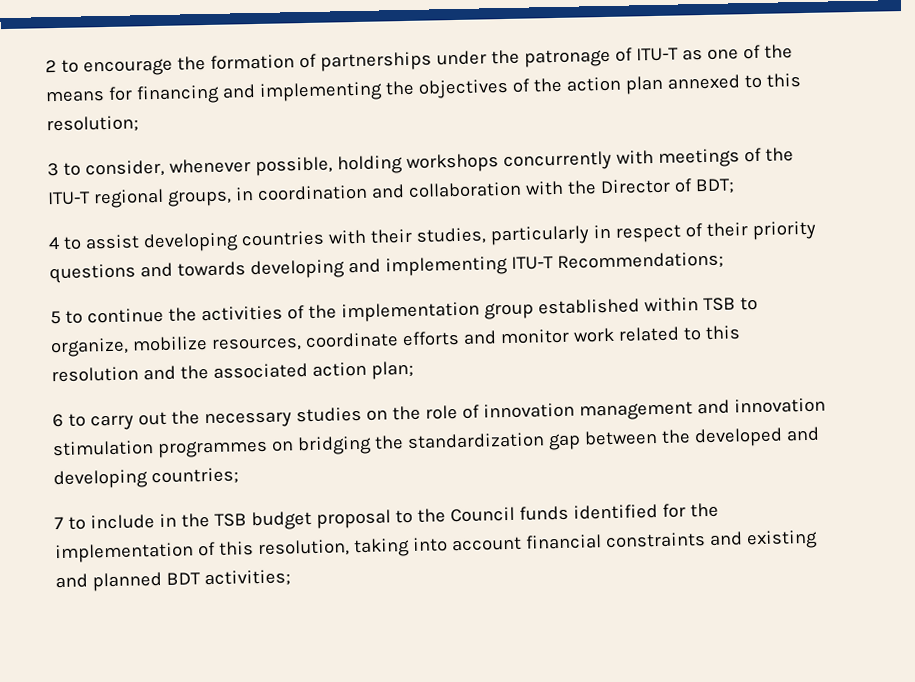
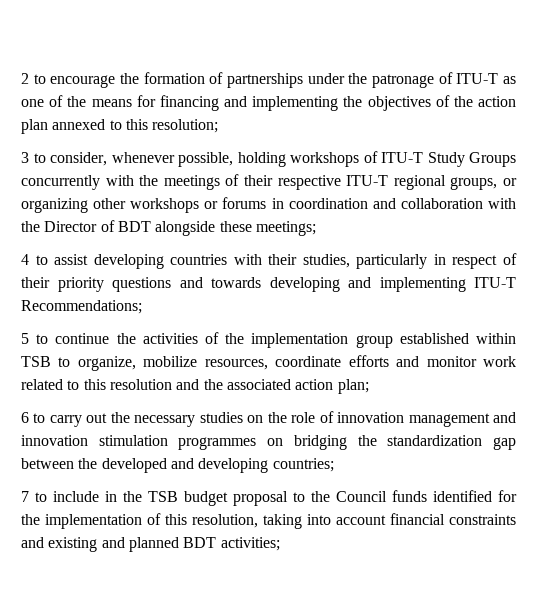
- 3 to consider, whenever possible, holding workshops concurrently with meetings of the ITU-T regional groups, in coordination and collaboration with the Director of BDT;
+ 3 to consider, whenever possible, holding workshops of ITU-T Study Groups concurrently with the meetings of their respective ITU-T regional groups, or organizing other workshops or forums in coordination and collaboration with the Director of BDT alongside these meetings;

